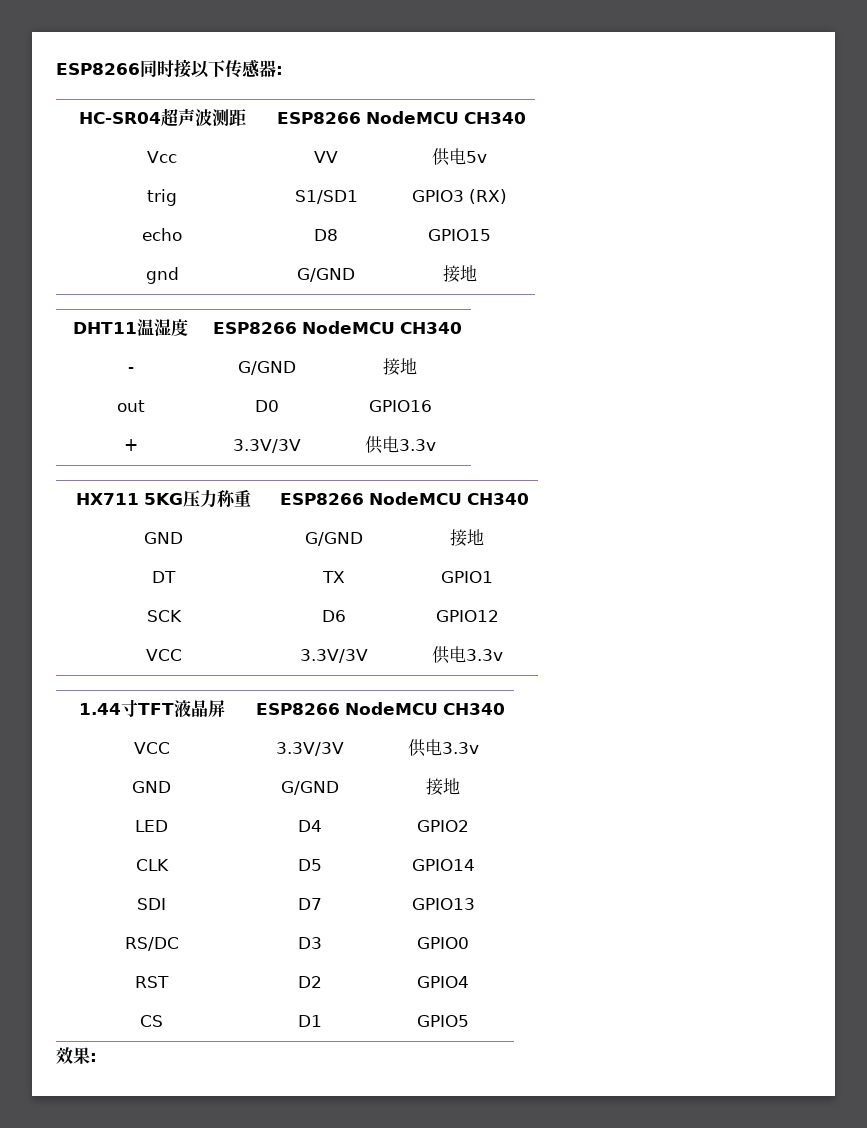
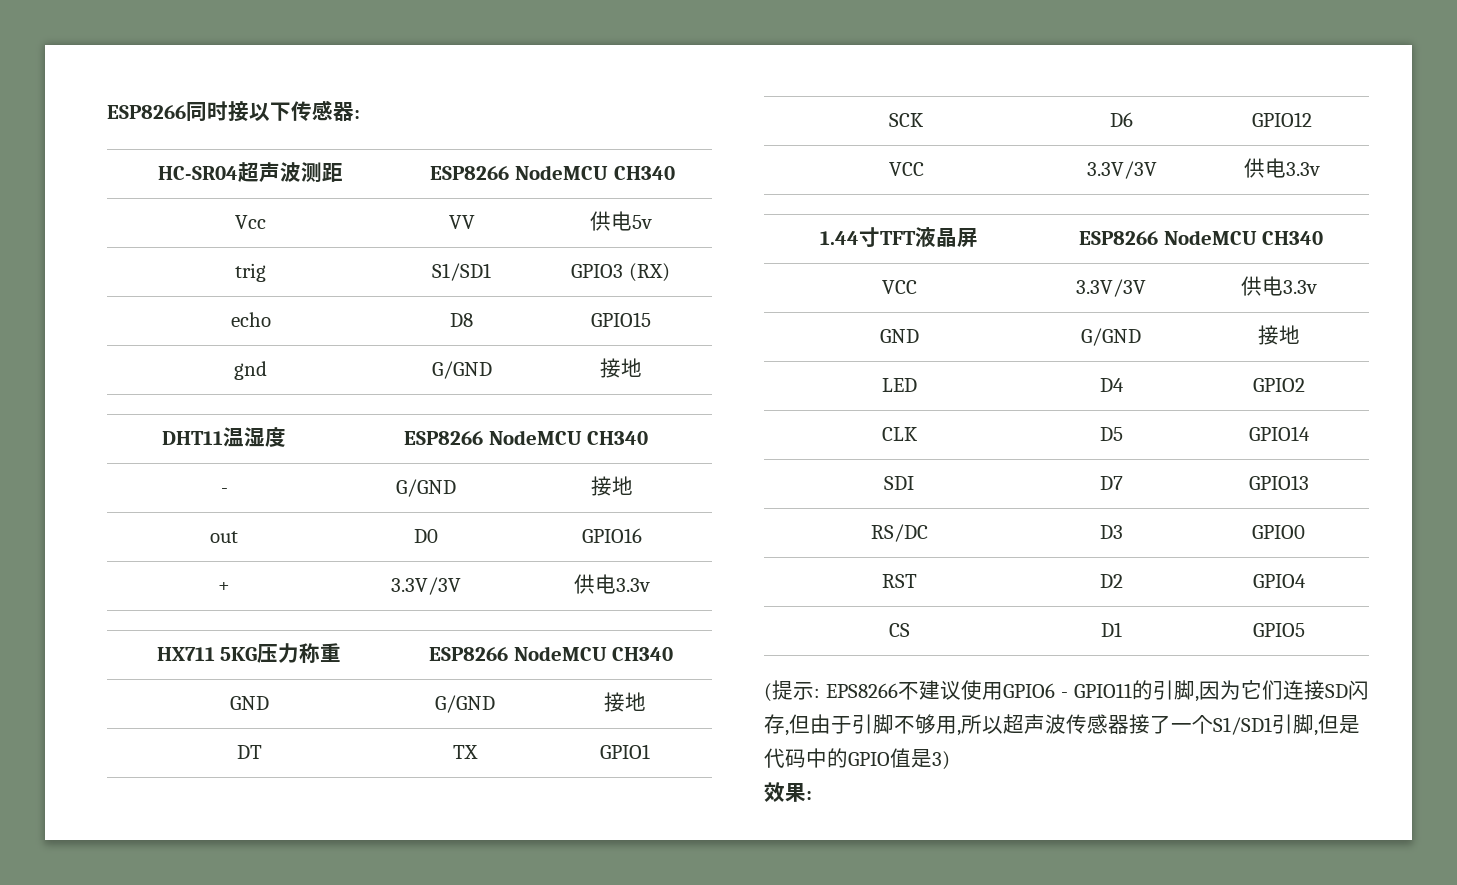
+ (提示: EPS8266不建议使用GPIO6 - GPIO11的引脚,因为它们连接SD闪存,但由于引脚不够用,所以超声波传感器接了一个S1/SD1引脚,但是代码中的GPIO值是3)

